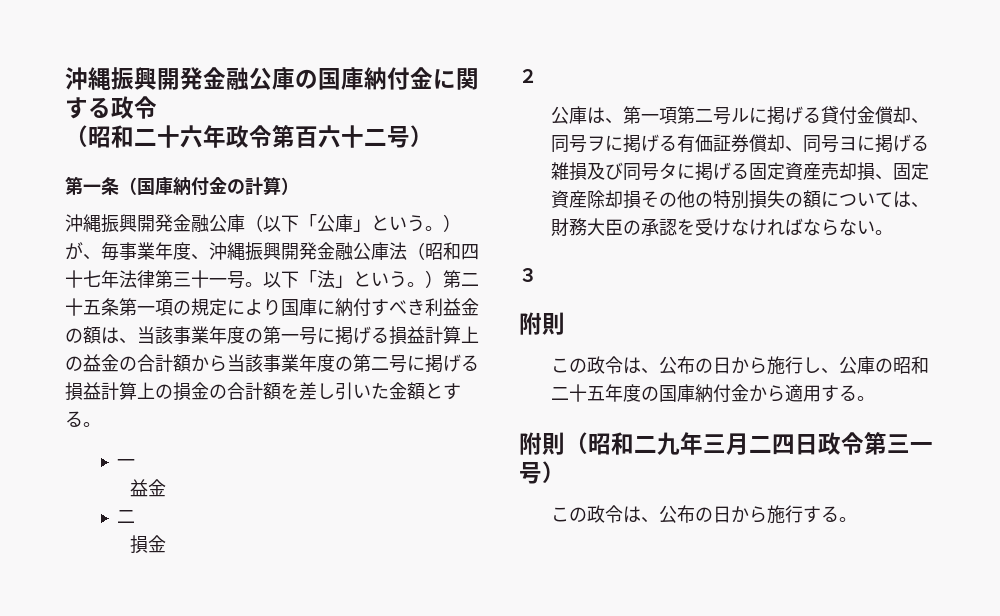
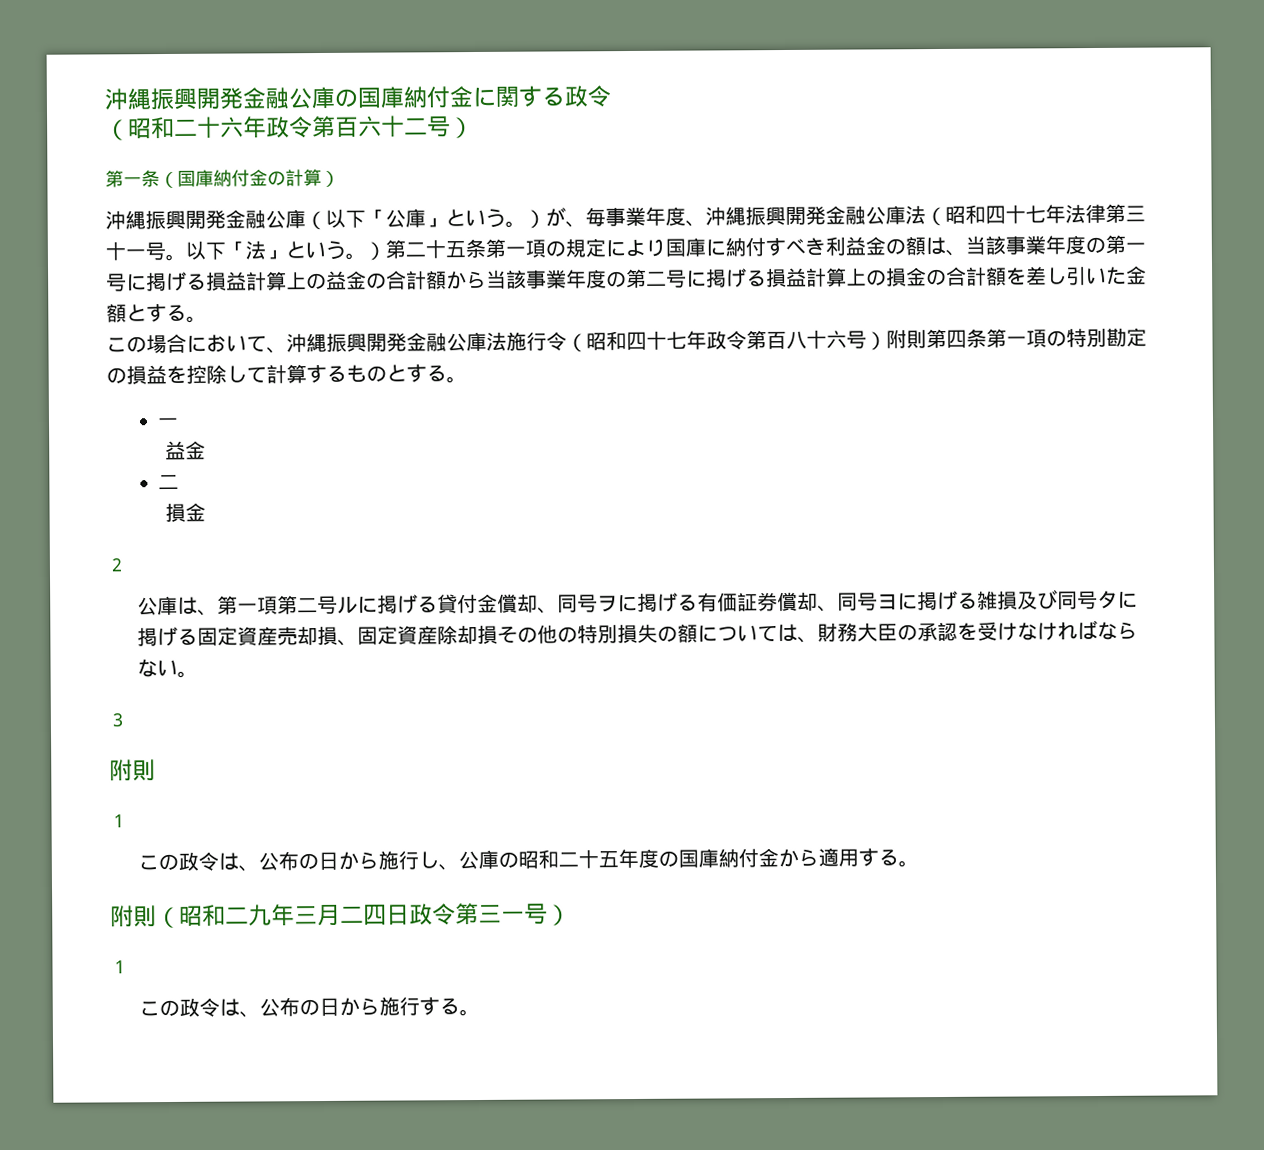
+ この場合において、沖縄振興開発金融公庫法施行令（昭和四十七年政令第百八十六号）附則第四条第一項の特別勘定の損益を控除して計算するものとする。
  ３
  附則
+ １
  附則（昭和二九年三月二四日政令第三一号）
+ １

